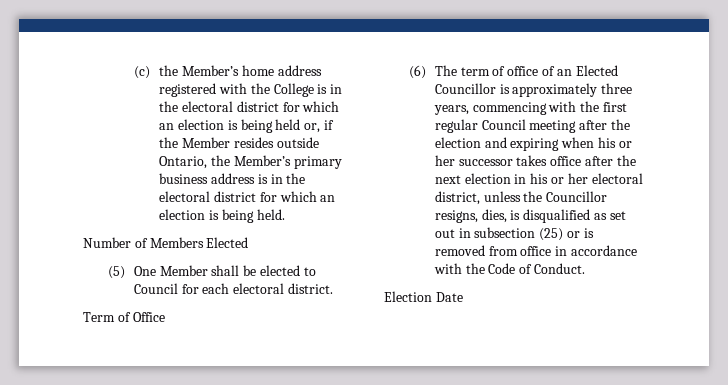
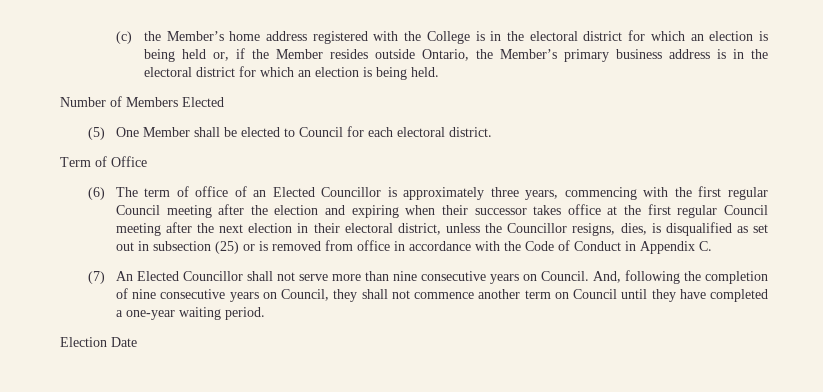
- (6) The term of office of an Elected Councillor is approximately three years, commencing with the first regular Council meeting after the election and expiring when his or her successor takes office after the next election in his or her electoral district, unless the Councillor resigns, dies, is disqualified as set out in subsection (25) or is removed from office in accordance with the Code of Conduct.
+ (6) The term of office of an Elected Councillor is approximately three years, commencing with the first regular Council meeting after the election and expiring when their successor takes office at the first regular Council meeting after the next election in their electoral district, unless the Councillor resigns, dies, is disqualified as set out in subsection (25) or is removed from office in accordance with the Code of Conduct in Appendix C.
+ (7) An Elected Councillor shall not serve more than nine consecutive years on Council. And, following the completion of nine consecutive years on Council, they shall not commence another term on Council until they have completed a one-year waiting period.

